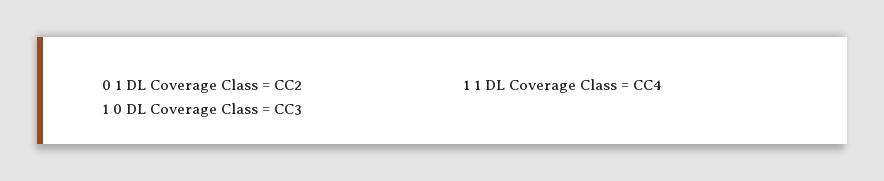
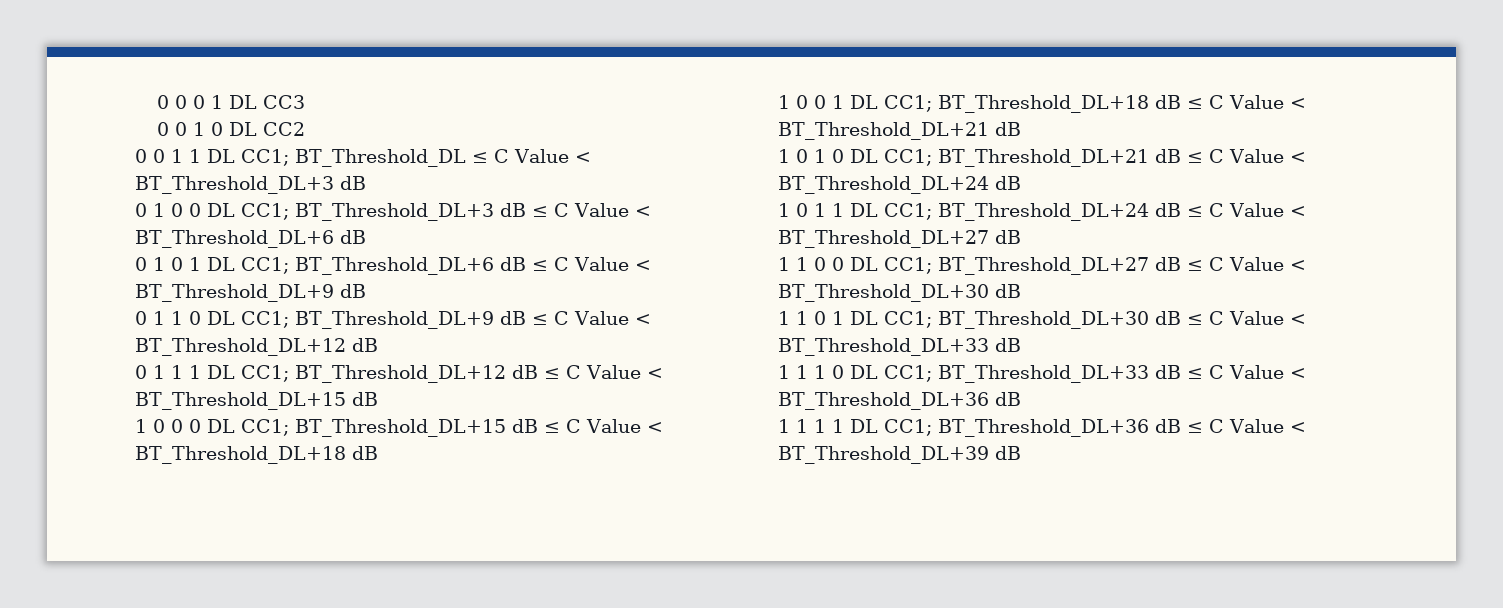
- 0 1 DL Coverage Class = CC2
- 1 0 DL Coverage Class = CC3
- 1 1 DL Coverage Class = CC4
+ 0 0 0 1 DL CC3
+ 0 0 1 0 DL CC2
+ 0 0 1 1 DL CC1; BT_Threshold_DL ≤ C Value < BT_Threshold_DL+3 dB
+ 0 1 0 0 DL CC1; BT_Threshold_DL+3 dB ≤ C Value < BT_Threshold_DL+6 dB
+ 0 1 0 1 DL CC1; BT_Threshold_DL+6 dB ≤ C Value < BT_Threshold_DL+9 dB
+ 0 1 1 0 DL CC1; BT_Threshold_DL+9 dB ≤ C Value < BT_Threshold_DL+12 dB
+ 0 1 1 1 DL CC1; BT_Threshold_DL+12 dB ≤ C Value < BT_Threshold_DL+15 dB
+ 1 0 0 0 DL CC1; BT_Threshold_DL+15 dB ≤ C Value < BT_Threshold_DL+18 dB
+ 1 0 0 1 DL CC1; BT_Threshold_DL+18 dB ≤ C Value < BT_Threshold_DL+21 dB
+ 1 0 1 0 DL CC1; BT_Threshold_DL+21 dB ≤ C Value < BT_Threshold_DL+24 dB
+ 1 0 1 1 DL CC1; BT_Threshold_DL+24 dB ≤ C Value < BT_Threshold_DL+27 dB
+ 1 1 0 0 DL CC1; BT_Threshold_DL+27 dB ≤ C Value < BT_Threshold_DL+30 dB
+ 1 1 0 1 DL CC1; BT_Threshold_DL+30 dB ≤ C Value < BT_Threshold_DL+33 dB
+ 1 1 1 0 DL CC1; BT_Threshold_DL+33 dB ≤ C Value < BT_Threshold_DL+36 dB
+ 1 1 1 1 DL CC1; BT_Threshold_DL+36 dB ≤ C Value < BT_Threshold_DL+39 dB

